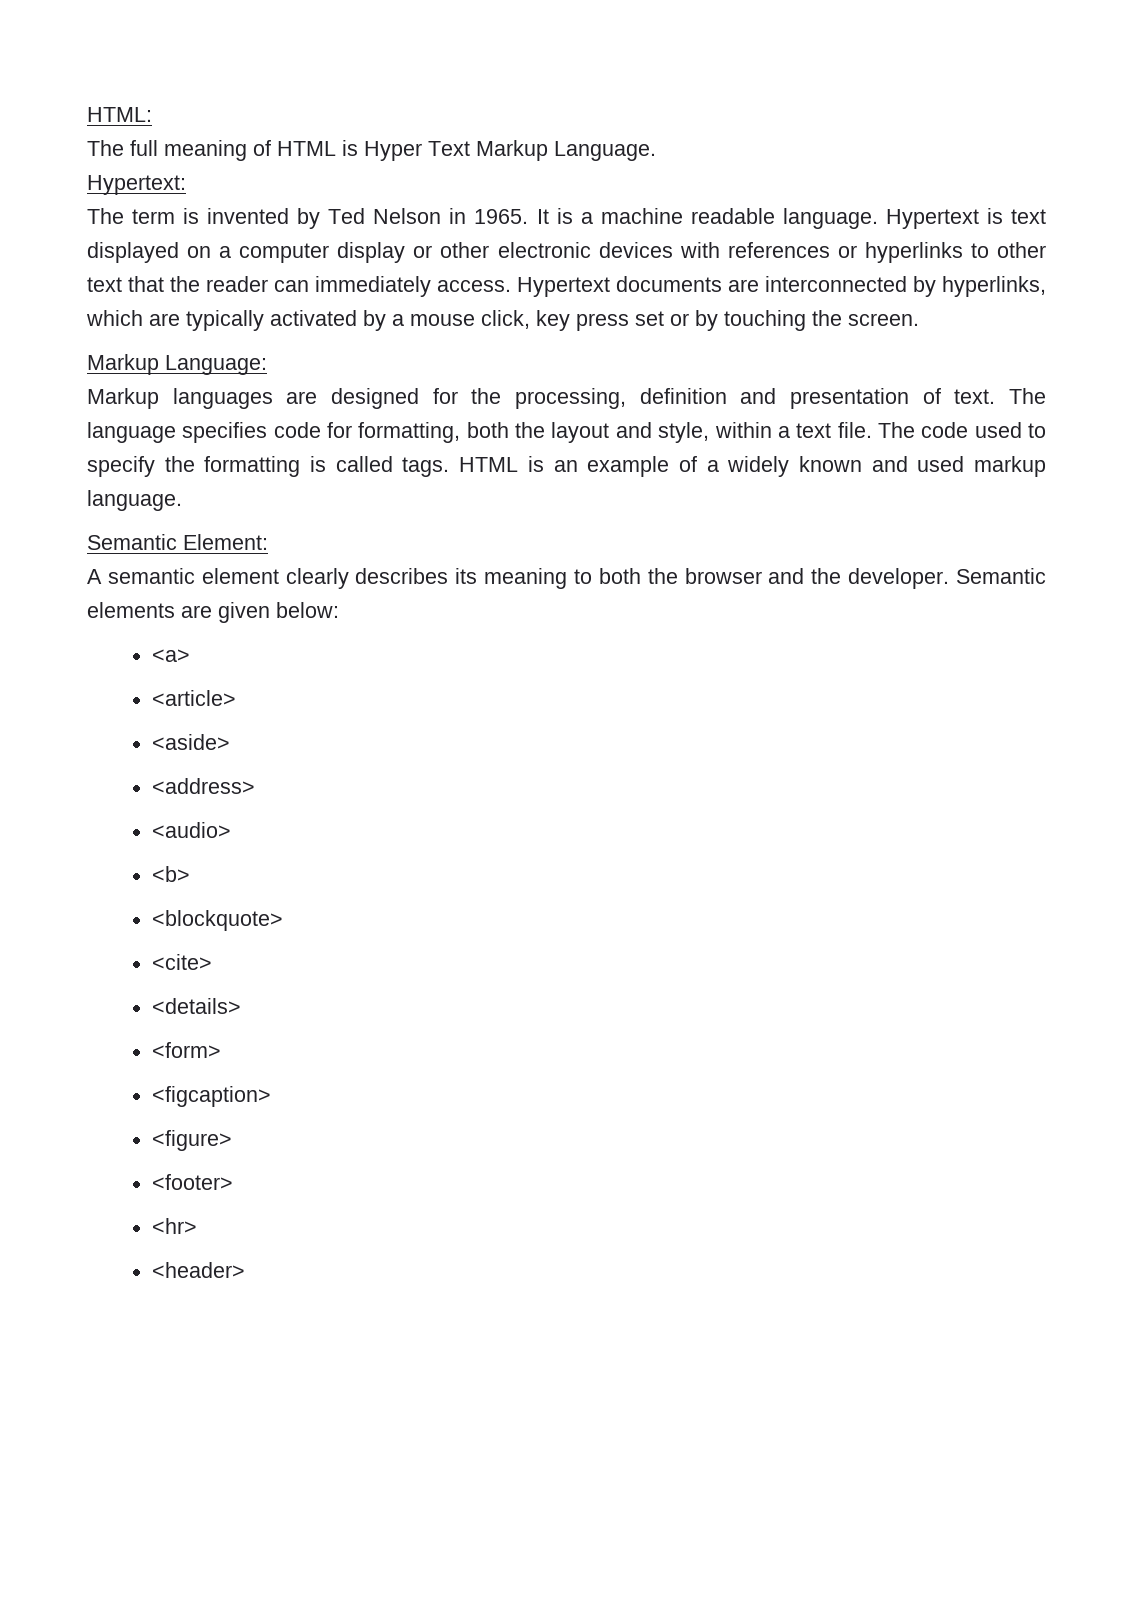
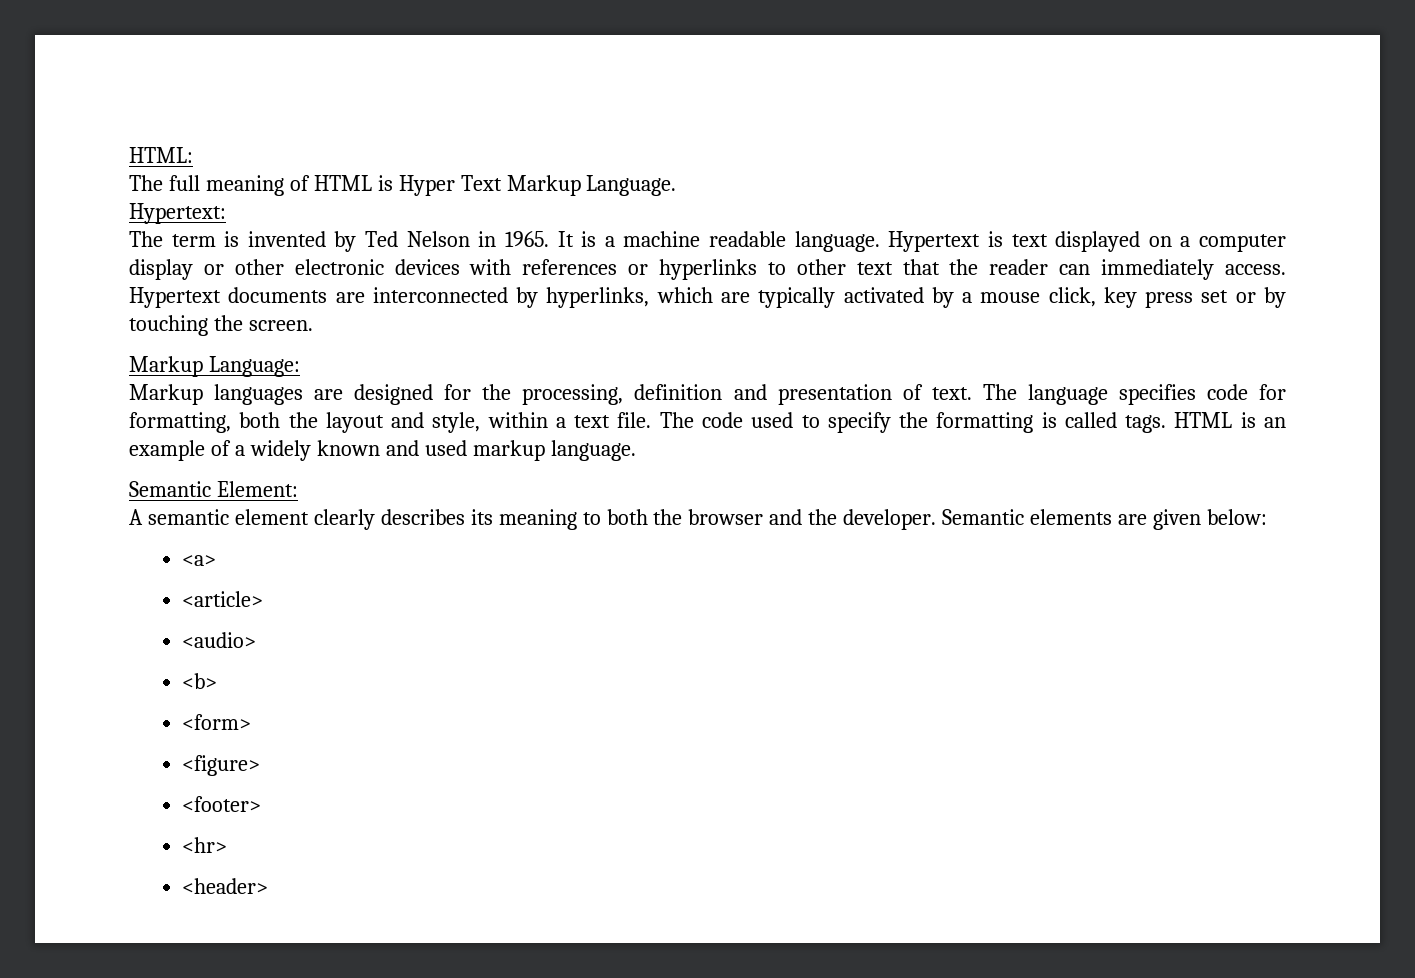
- <aside>
- <address>
- <blockquote>
- <cite>
- <details>
- <figcaption>

